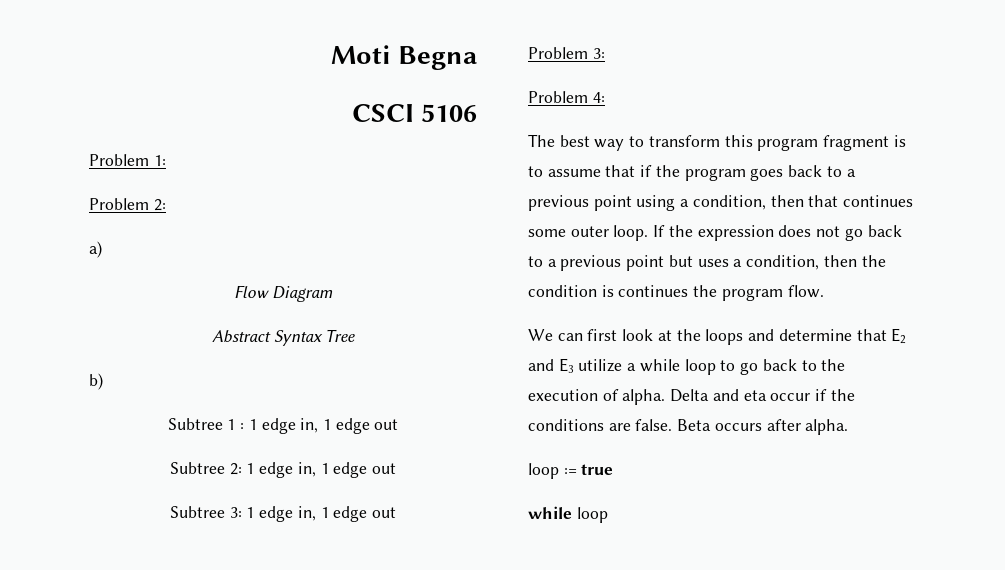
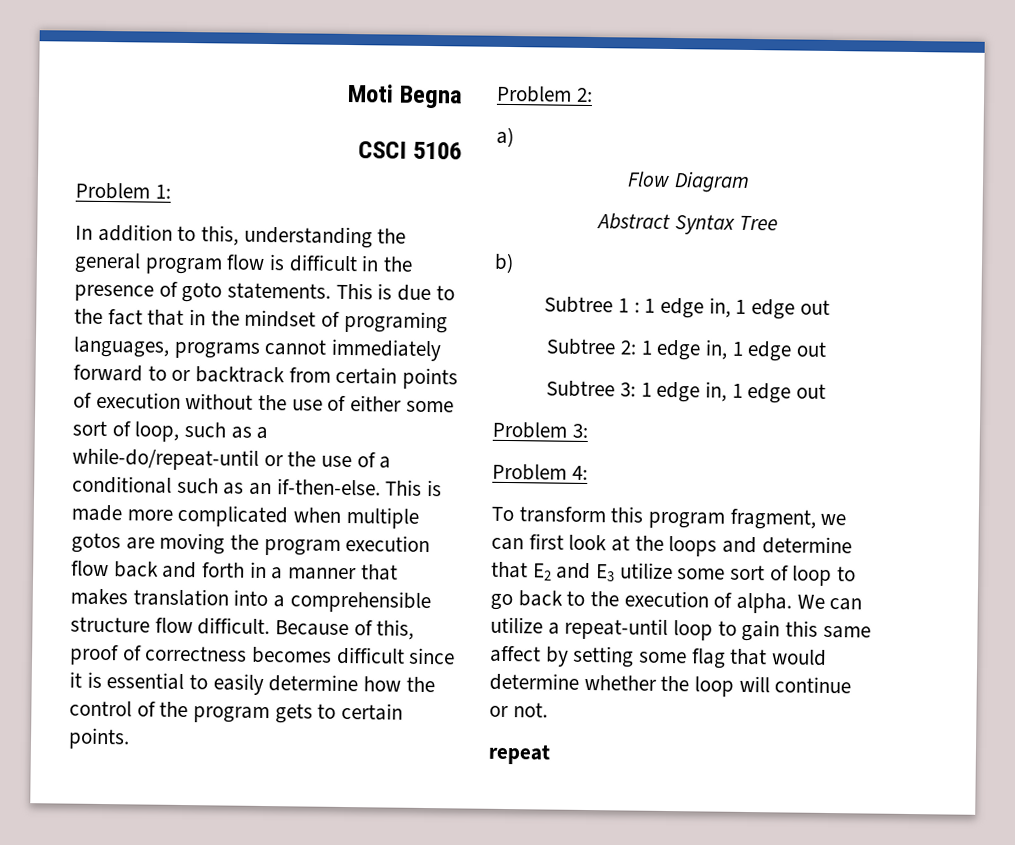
+ In addition to this, understanding the general program flow is difficult in the presence of goto statements. This is due to the fact that in the mindset of programing languages, programs cannot immediately forward to or backtrack from certain points of execution without the use of either some sort of loop, such as a while-do/repeat-until or the use of a conditional such as an if-then-else. This is made more complicated when multiple gotos are moving the program execution flow back and forth in a manner that makes translation into a comprehensible structure flow difficult. Because of this, proof of correctness becomes difficult since it is essential to easily determine how the control of the program gets to certain points.
- The best way to transform this program fragment is to assume that if the program goes back to a previous point using a condition, then that continues some outer loop. If the expression does not go back to a previous point but uses a condition, then the condition is continues the program flow.
- We can first look at the loops and determine that E2 and E3 utilize a while loop to go back to the execution of alpha.
+ To transform this program fragment, we can first look at the loops and determine that E2 and E3 utilize some sort of loop to go back to the execution of alpha.
- Delta and eta occur if the conditions are false. Beta occurs after alpha.
- loop := true
- while loop
+ We can utilize a repeat-until loop to gain this same affect by setting some flag that would determine whether the loop will continue or not.
+ repeat

